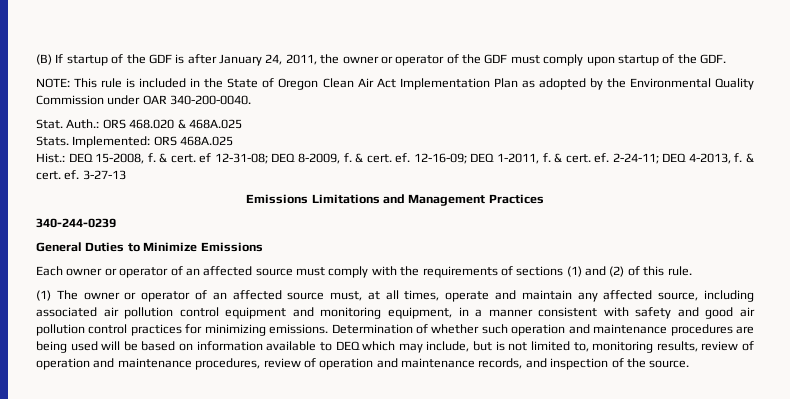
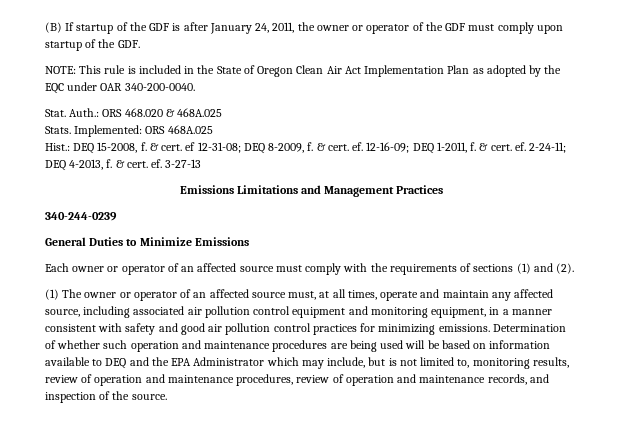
- NOTE: This rule is included in the State of Oregon Clean Air Act Implementation Plan as adopted by the Environmental Quality Commission under OAR 340-200-0040.
+ NOTE: This rule is included in the State of Oregon Clean Air Act Implementation Plan as adopted by the EQC under OAR 340-200-0040.
- Each owner or operator of an affected source must comply with the requirements of sections (1) and (2) of this rule.
+ Each owner or operator of an affected source must comply with the requirements of sections (1) and (2).
- Determination of whether such operation and maintenance procedures are being used will be based on information available to DEQ which may include, but is not limited to, monitoring results, review of operation and maintenance procedures, review of operation and maintenance records, and inspection of the source.
+ Determination of whether such operation and maintenance procedures are being used will be based on information available to DEQ and the EPA Administrator which may include, but is not limited to, monitoring results, review of operation and maintenance procedures, review of operation and maintenance records, and inspection of the source.

